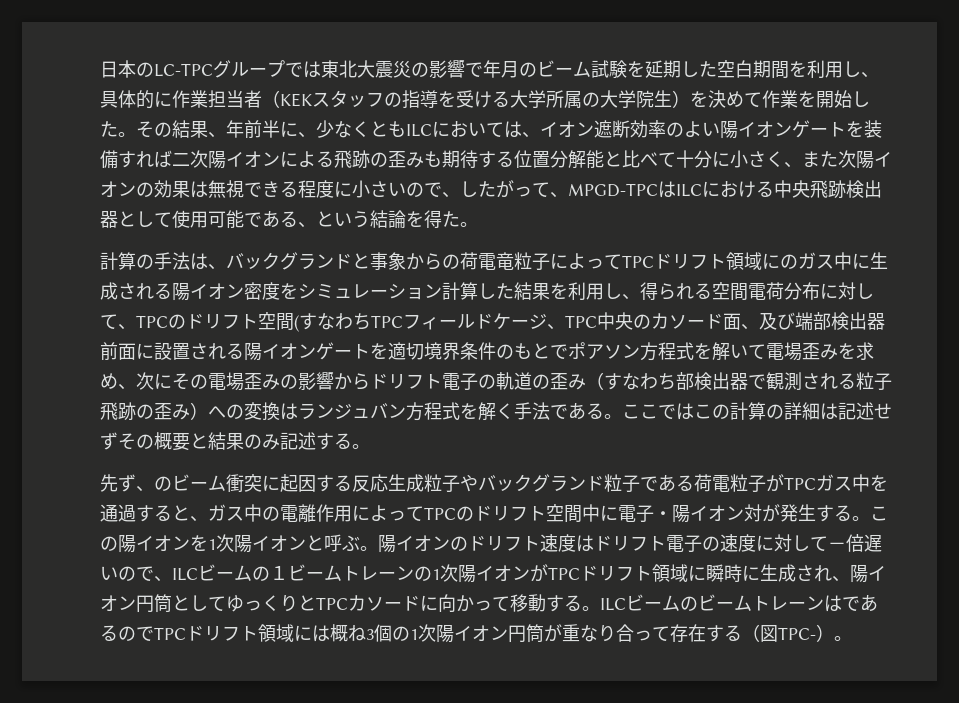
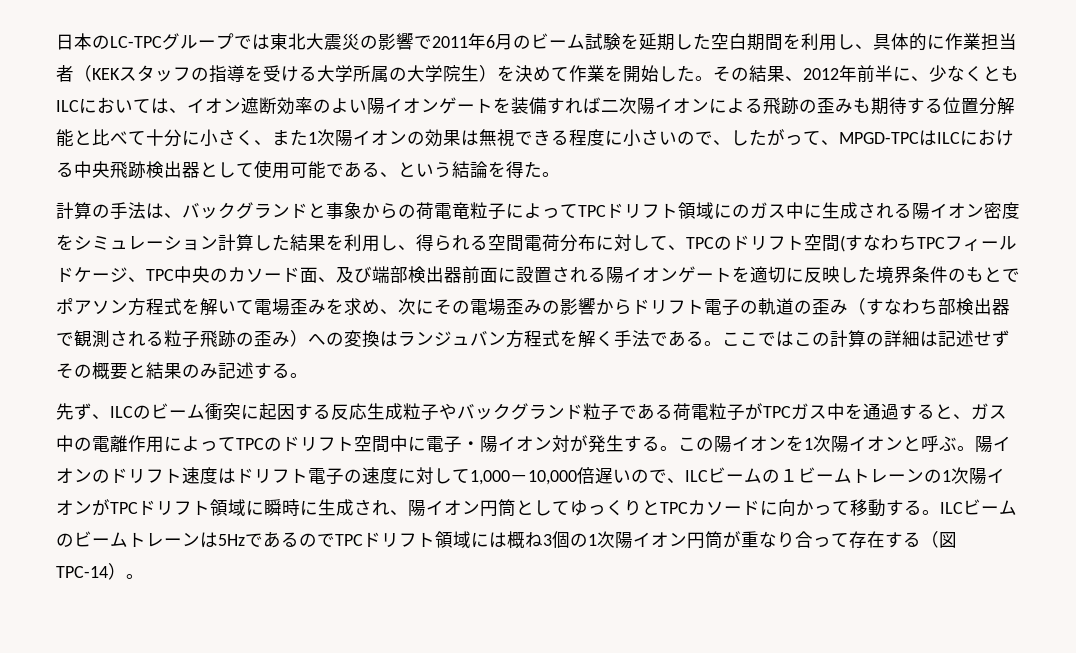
- 日本のLC-TPCグループでは東北大震災の影響で年月のビーム試験を延期した空白期間を利用し、具体的に作業担当者（KEKスタッフの指導を受ける大学所属の大学院生）を決めて作業を開始した。
+ 日本のLC-TPCグループでは東北大震災の影響で2011年6月のビーム試験を延期した空白期間を利用し、具体的に作業担当者（KEKスタッフの指導を受ける大学所属の大学院生）を決めて作業を開始した。
- その結果、年前半に、少なくともILCにおいては、イオン遮断効率のよい陽イオンゲートを装備すれば二次陽イオンによる飛跡の歪みも期待する位置分解能と比べて十分に小さく、また次陽イオンの効果は無視できる程度に小さいので、したがって、MPGD-TPCはILCにおける中央飛跡検出器として使用可能である、という結論を得た。
+ その結果、2012年前半に、少なくともILCにおいては、イオン遮断効率のよい陽イオンゲートを装備すれば二次陽イオンによる飛跡の歪みも期待する位置分解能と比べて十分に小さく、また1次陽イオンの効果は無視できる程度に小さいので、したがって、MPGD-TPCはILCにおける中央飛跡検出器として使用可能である、という結論を得た。
- 計算の手法は、バックグランドと事象からの荷電竜粒子によってTPCドリフト領域にのガス中に生成される陽イオン密度をシミュレーション計算した結果を利用し、得られる空間電荷分布に対して、TPCのドリフト空間(すなわちTPCフィールドケージ、TPC中央のカソード面、及び端部検出器前面に設置される陽イオンゲートを適切境界条件のもとでポアソン方程式を解いて電場歪みを求め、次にその電場歪みの影響からドリフト電子の軌道の歪み（すなわち部検出器で観測される粒子飛跡の歪み）への変換はランジュバン方程式を解く手法である。
+ 計算の手法は、バックグランドと事象からの荷電竜粒子によってTPCドリフト領域にのガス中に生成される陽イオン密度をシミュレーション計算した結果を利用し、得られる空間電荷分布に対して、TPCのドリフト空間(すなわちTPCフィールドケージ、TPC中央のカソード面、及び端部検出器前面に設置される陽イオンゲートを適切に反映した境界条件のもとでポアソン方程式を解いて電場歪みを求め、次にその電場歪みの影響からドリフト電子の軌道の歪み（すなわち部検出器で観測される粒子飛跡の歪み）への変換はランジュバン方程式を解く手法である。
- 先ず、のビーム衝突に起因する反応生成粒子やバックグランド粒子である荷電粒子がTPCガス中を通過すると、ガス中の電離作用によってTPCのドリフト空間中に電子・陽イオン対が発生する。
+ 先ず、ILCのビーム衝突に起因する反応生成粒子やバックグランド粒子である荷電粒子がTPCガス中を通過すると、ガス中の電離作用によってTPCのドリフト空間中に電子・陽イオン対が発生する。
- 陽イオンのドリフト速度はドリフト電子の速度に対して－倍遅いので、ILCビームの１ビームトレーンの1次陽イオンがTPCドリフト領域に瞬時に生成され、陽イオン円筒としてゆっくりとTPCカソードに向かって移動する。
+ 陽イオンのドリフト速度はドリフト電子の速度に対して1,000－10,000倍遅いので、ILCビームの１ビームトレーンの1次陽イオンがTPCドリフト領域に瞬時に生成され、陽イオン円筒としてゆっくりとTPCカソードに向かって移動する。
- ILCビームのビームトレーンはであるのでTPCドリフト領域には概ね3個の1次陽イオン円筒が重なり合って存在する（図TPC-）。
+ ILCビームのビームトレーンは5HzであるのでTPCドリフト領域には概ね3個の1次陽イオン円筒が重なり合って存在する（図TPC-14）。

